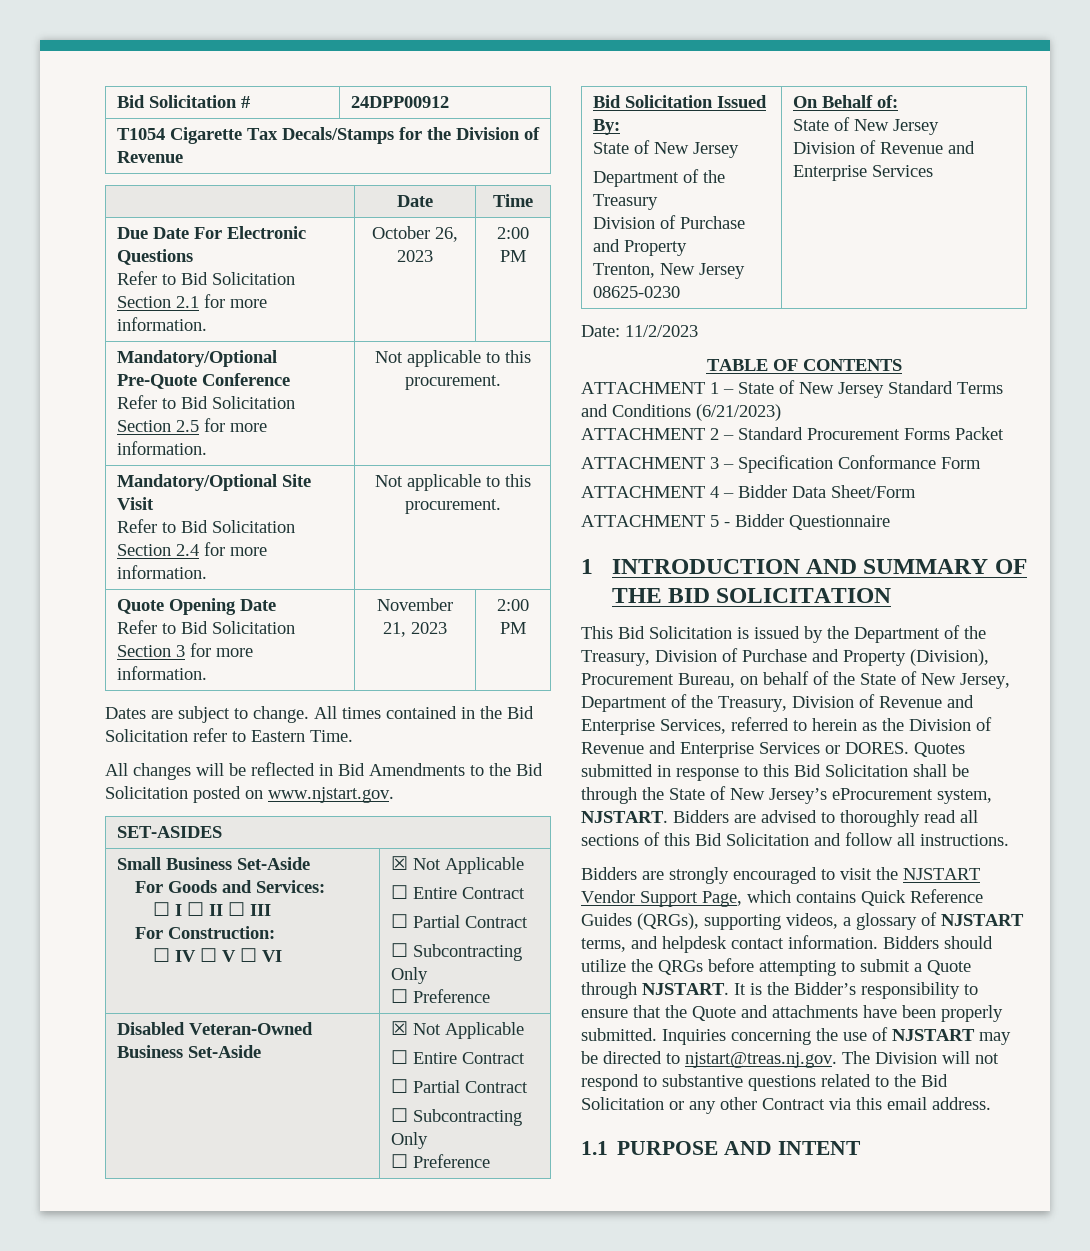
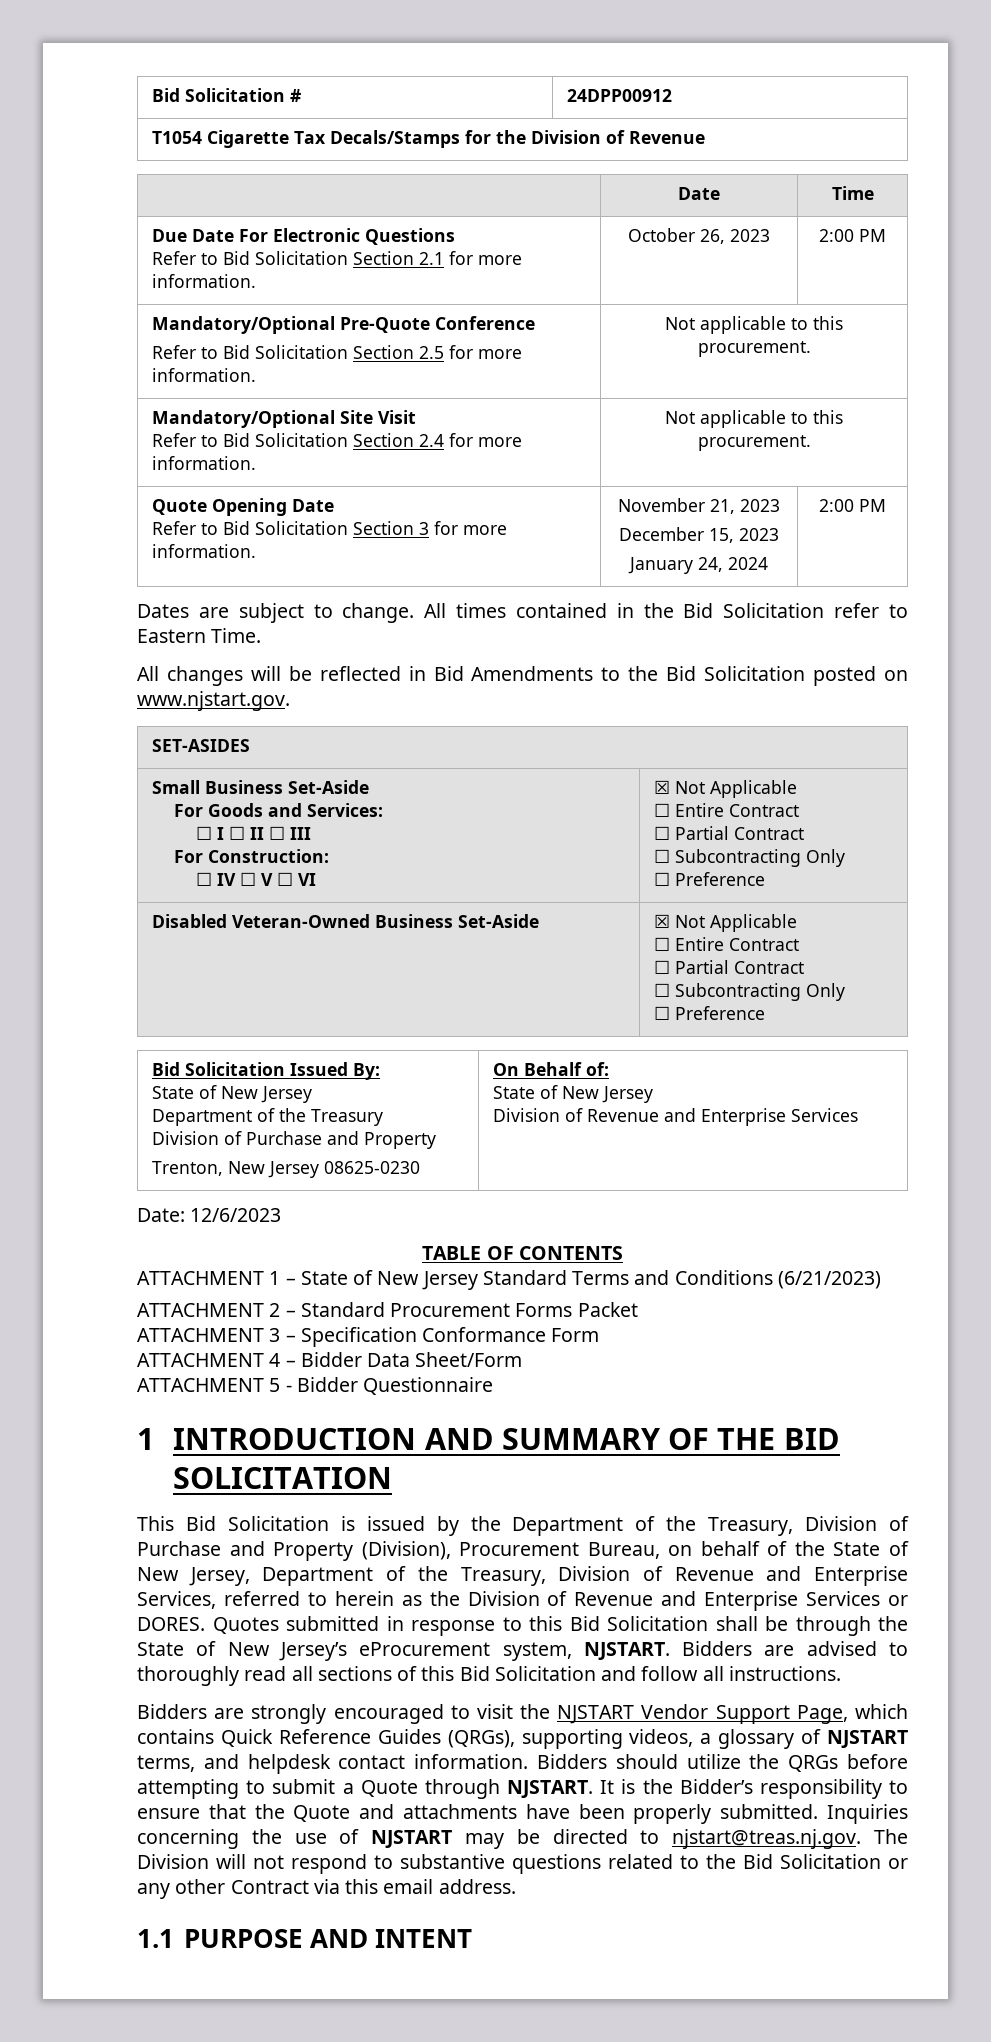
  Quote Opening Date
- Refer to Bid Solicitation Section 3 for more information. | November 21, 2023 | 2:00 PM
+ Refer to Bid Solicitation Section 3 for more information. | November 21, 2023
+ December 15, 2023
+ January 24, 2024 | 2:00 PM
- Date: 11/2/2023
+ Date: 12/6/2023

